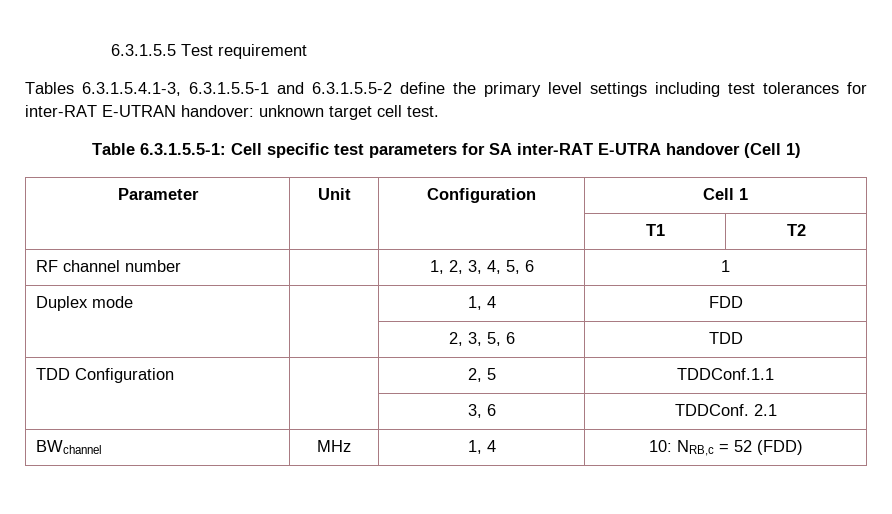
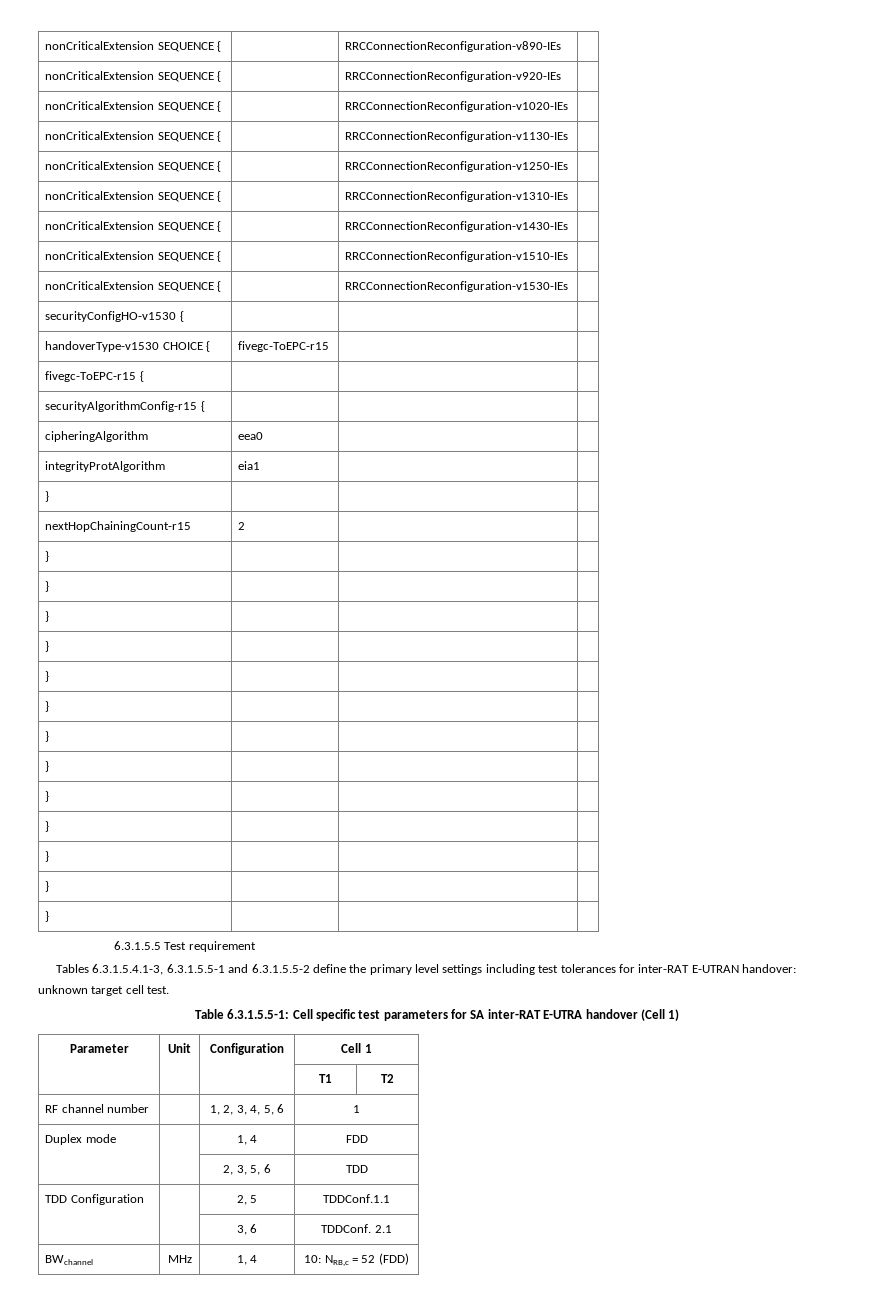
+ nonCriticalExtension SEQUENCE { | | RRCConnectionReconfiguration-v890-IEs |
+ nonCriticalExtension SEQUENCE { | | RRCConnectionReconfiguration-v920-IEs |
+ nonCriticalExtension SEQUENCE { | | RRCConnectionReconfiguration-v1020-IEs |
+ nonCriticalExtension SEQUENCE { | | RRCConnectionReconfiguration-v1130-IEs |
+ nonCriticalExtension SEQUENCE { | | RRCConnectionReconfiguration-v1250-IEs |
+ nonCriticalExtension SEQUENCE { | | RRCConnectionReconfiguration-v1310-IEs |
+ nonCriticalExtension SEQUENCE { | | RRCConnectionReconfiguration-v1430-IEs |
+ nonCriticalExtension SEQUENCE { | | RRCConnectionReconfiguration-v1510-IEs |
+ nonCriticalExtension SEQUENCE { | | RRCConnectionReconfiguration-v1530-IEs |
+ securityConfigHO-v1530 { | | |
+ handoverType-v1530 CHOICE { | fivegc-ToEPC-r15 | |
+ fivegc-ToEPC-r15 { | | |
+ securityAlgorithmConfig-r15 { | | |
+ cipheringAlgorithm | eea0 | |
+ integrityProtAlgorithm | eia1 | |
+ } | | |
+ nextHopChainingCount-r15 | 2 | |
+ } | | |
+ } | | |
+ } | | |
+ } | | |
+ } | | |
+ } | | |
+ } | | |
+ } | | |
+ } | | |
+ } | | |
+ } | | |
+ } | | |
+ } | | |

